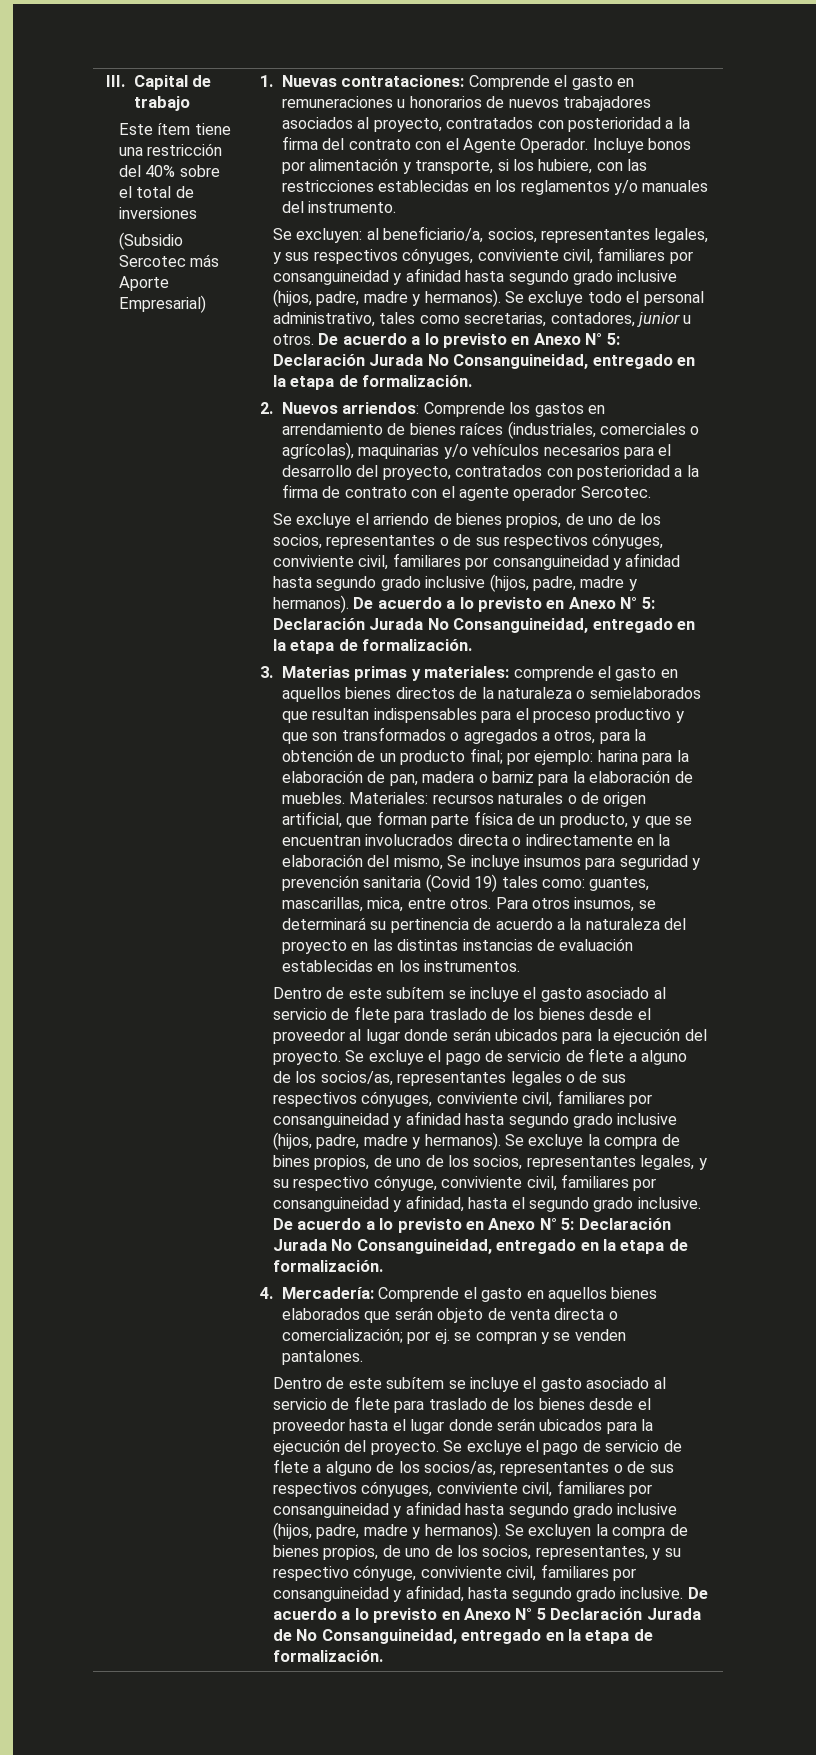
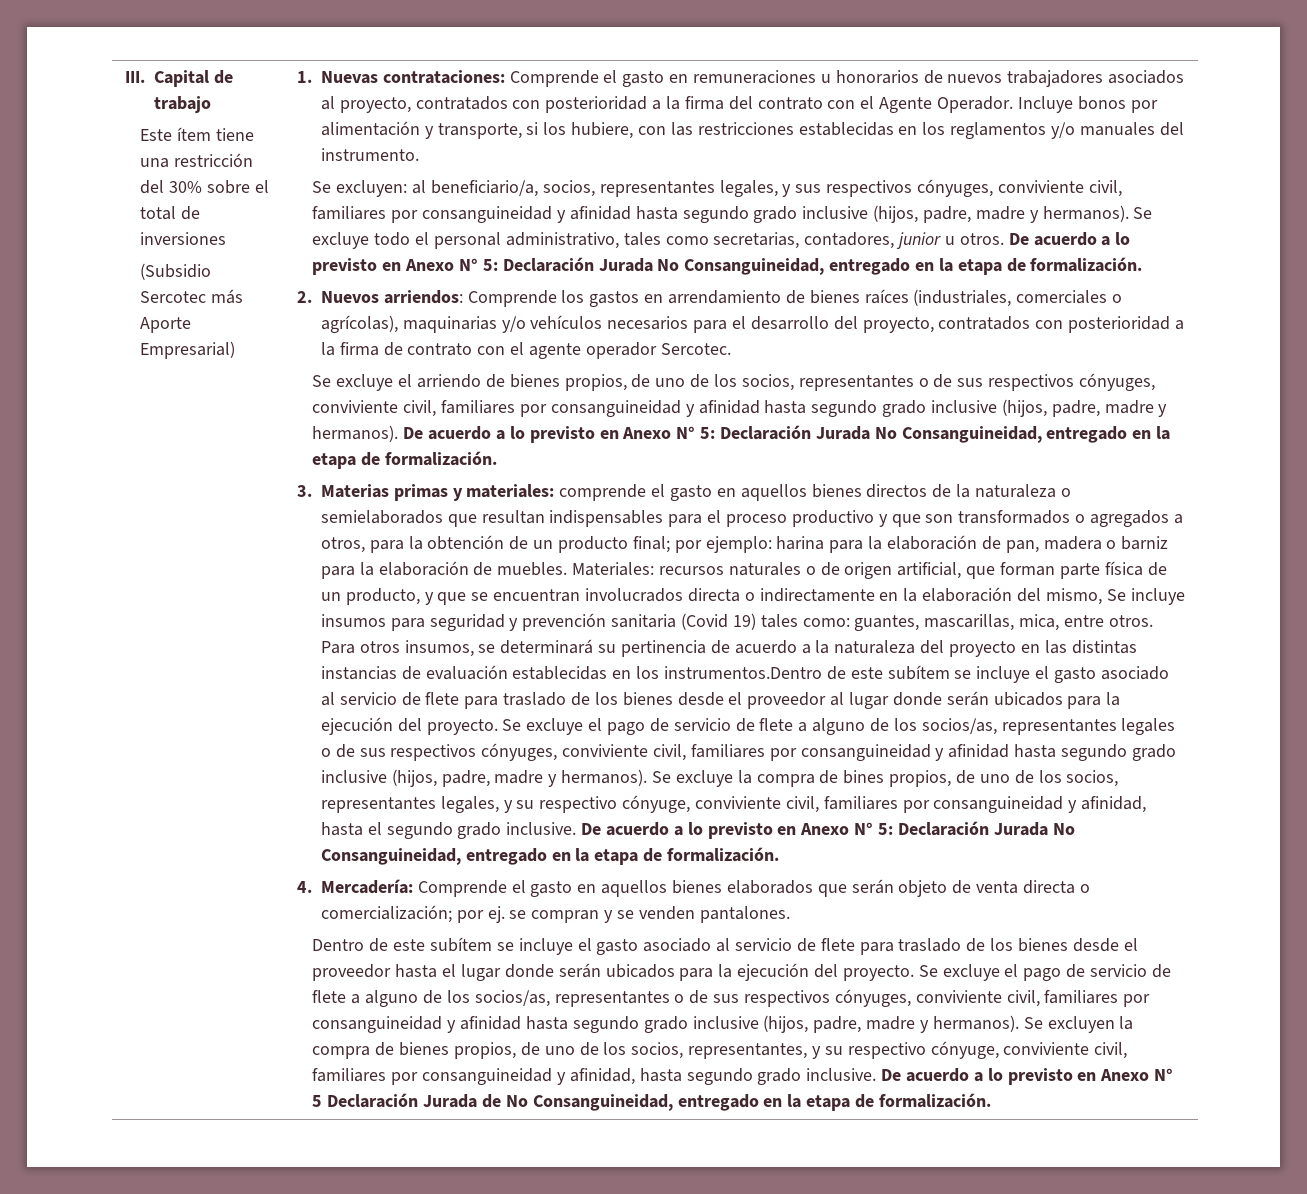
- Este ítem tiene una restricción del 40% sobre el total de inversiones
+ Este ítem tiene una restricción del 30% sobre el total de inversiones
- Para otros insumos, se determinará su pertinencia de acuerdo a la naturaleza del proyecto en las distintas instancias de evaluación establecidas en los instrumentos.
- Dentro de este subítem se incluye el gasto asociado al servicio de flete para traslado de los bienes desde el proveedor al lugar donde serán ubicados para la ejecución del proyecto.
+ Para otros insumos, se determinará su pertinencia de acuerdo a la naturaleza del proyecto en las distintas instancias de evaluación establecidas en los instrumentos.Dentro de este subítem se incluye el gasto asociado al servicio de flete para traslado de los bienes desde el proveedor al lugar donde serán ubicados para la ejecución del proyecto.

